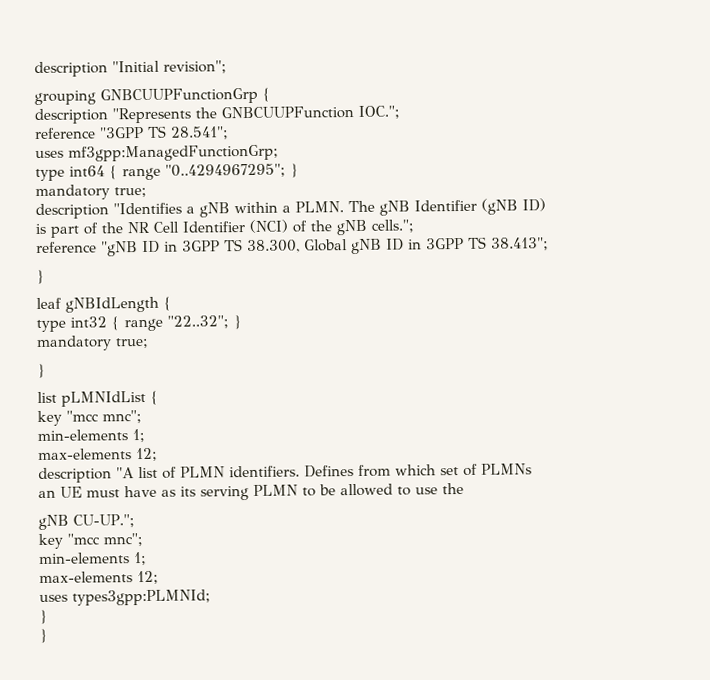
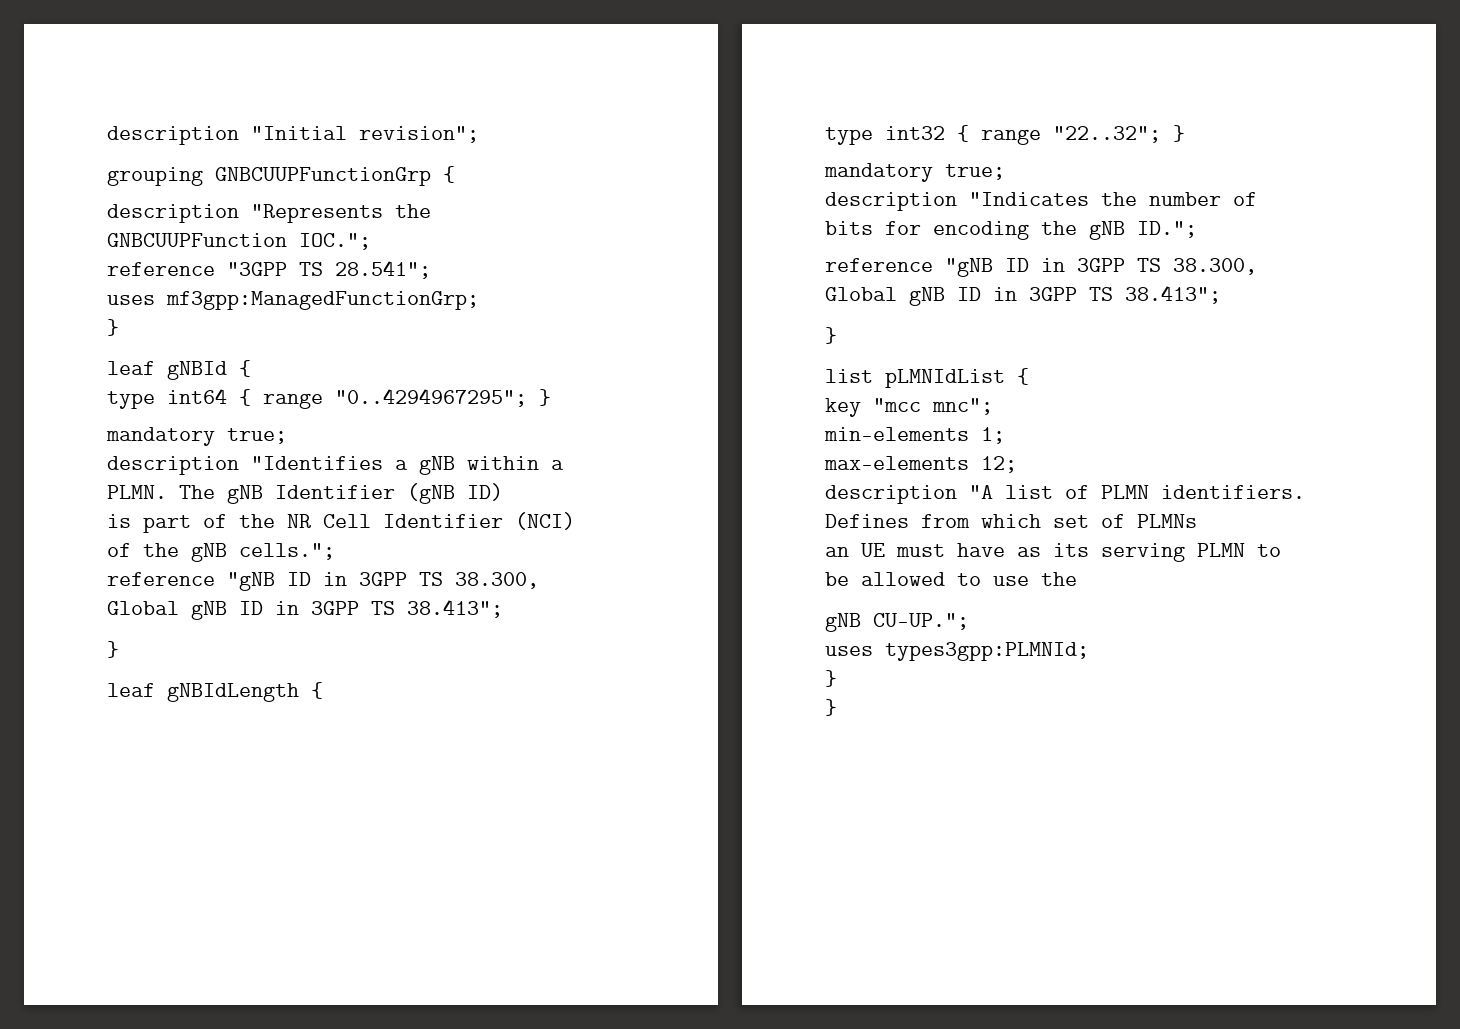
  uses mf3gpp:ManagedFunctionGrp;
+ }
+ leaf gNBId {
+ description "Indicates the number of bits for encoding the gNB ID.";
+ reference "gNB ID in 3GPP TS 38.300, Global gNB ID in 3GPP TS 38.413";
  gNB CU-UP.";
- key "mcc mnc";
- min-elements 1;
- max-elements 12;

